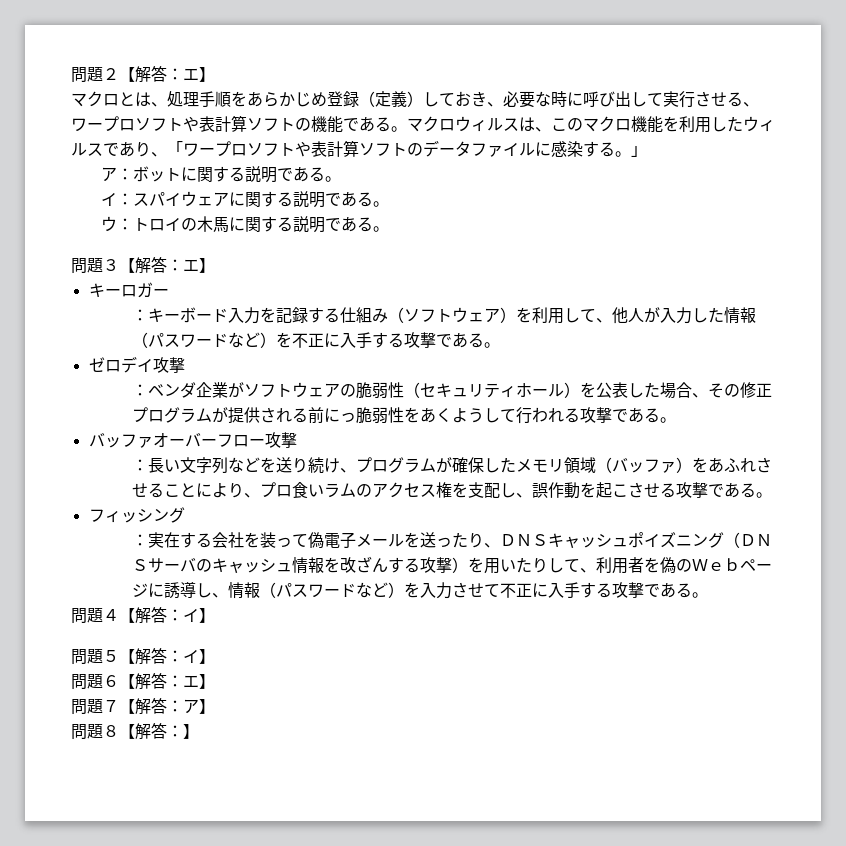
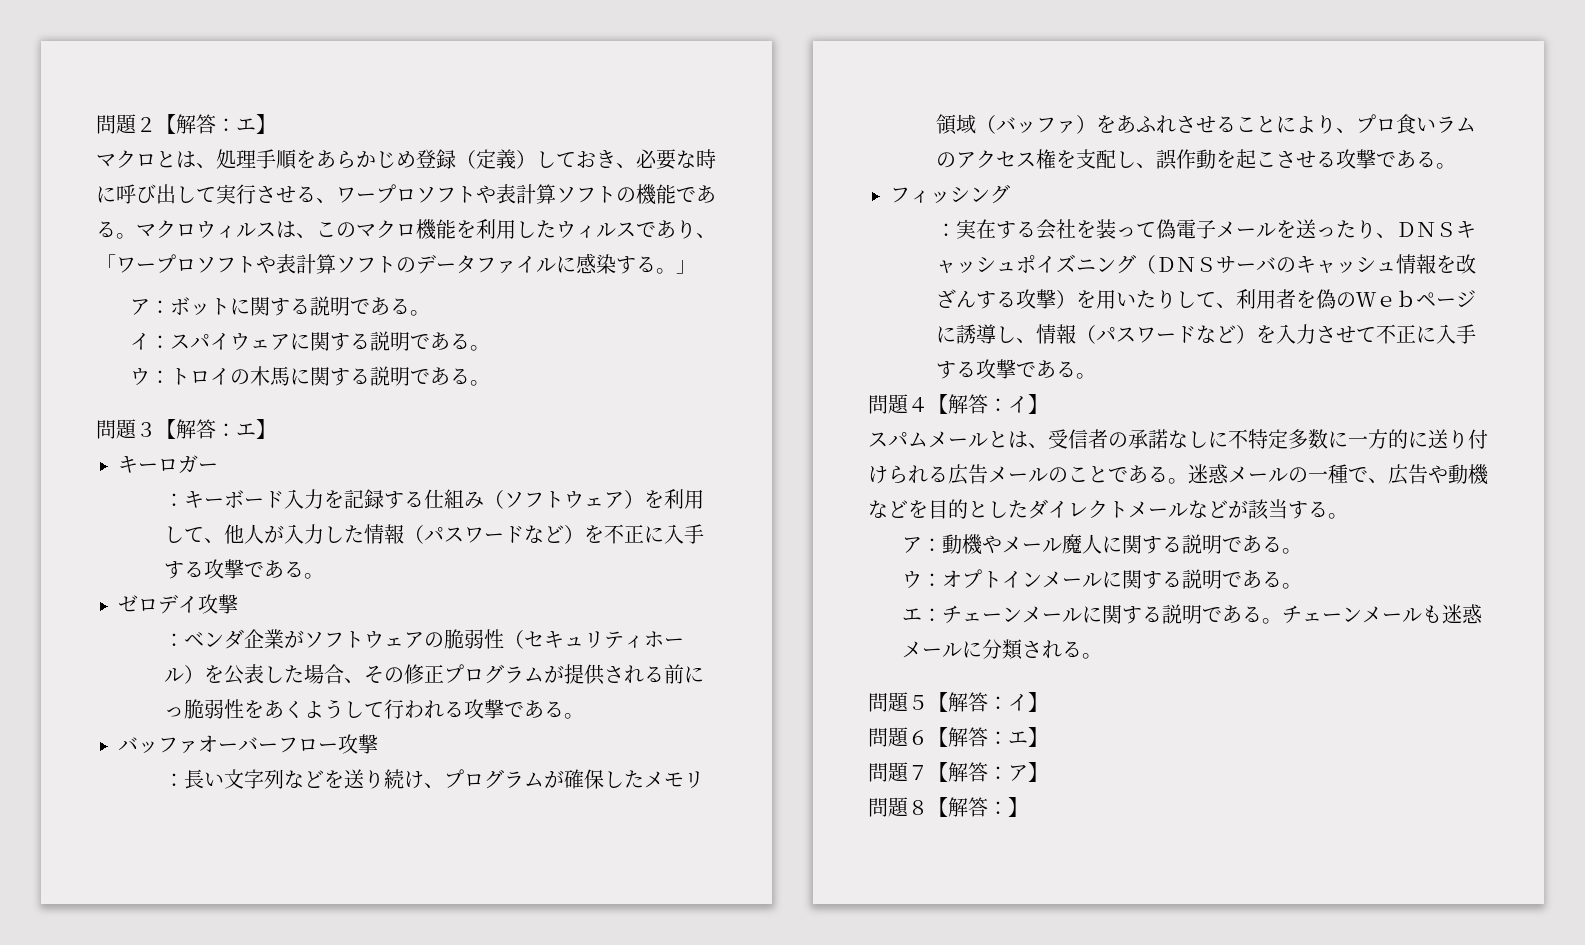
+ スパムメールとは、受信者の承諾なしに不特定多数に一方的に送り付けられる広告メールのことである。迷惑メールの一種で、広告や動機などを目的としたダイレクトメールなどが該当する。
+ ア：動機やメール魔人に関する説明である。
+ ウ：オプトインメールに関する説明である。
+ エ：チェーンメールに関する説明である。チェーンメールも迷惑メールに分類される。

